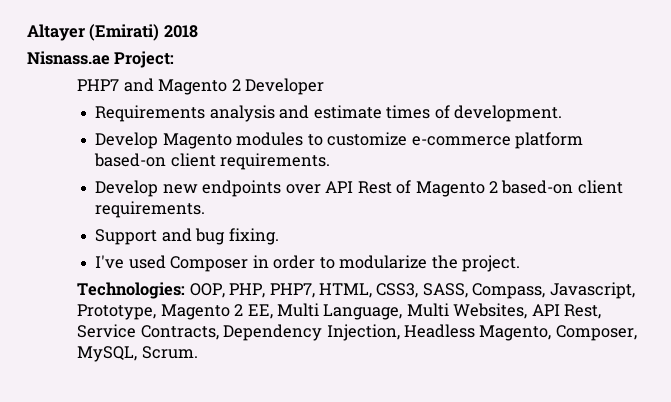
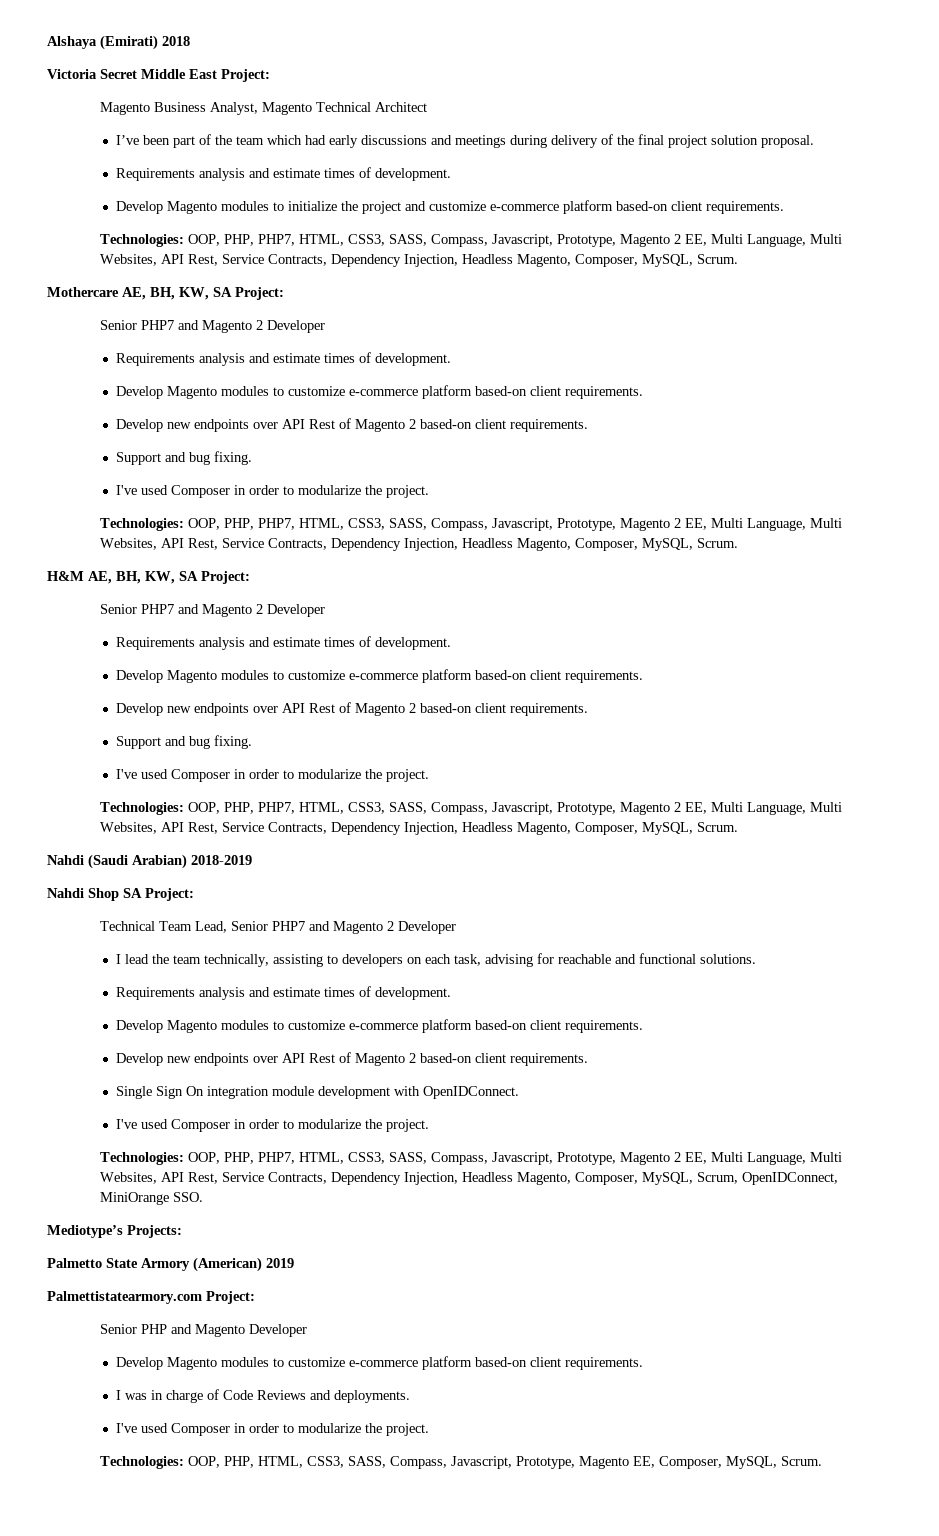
- Altayer (Emirati) 2018
+ Alshaya (Emirati) 2018
- Nisnass.ae Project:
- PHP7 and Magento 2 Developer
+ Victoria Secret Middle East Project:
+ Magento Business Analyst, Magento Technical Architect
+ I’ve been part of the team which had early discussions and meetings during delivery of the final project solution proposal.
+ Requirements analysis and estimate times of development.
+ Develop Magento modules to initialize the project and customize e-commerce platform based-on client requirements.
+ Technologies: OOP, PHP, PHP7, HTML, CSS3, SASS, Compass, Javascript, Prototype, Magento 2 EE, Multi Language, Multi Websites, API Rest, Service Contracts, Dependency Injection, Headless Magento, Composer, MySQL, Scrum.
+ Mothercare AE, BH, KW, SA Project:
+ Senior PHP7 and Magento 2 Developer
+ H&M AE, BH, KW, SA Project:
+ Senior PHP7 and Magento 2 Developer
+ Requirements analysis and estimate times of development.
+ Develop Magento modules to customize e-commerce platform based-on client requirements.
+ Develop new endpoints over API Rest of Magento 2 based-on client requirements.
+ Support and bug fixing.
+ I've used Composer in order to modularize the project.
+ Technologies: OOP, PHP, PHP7, HTML, CSS3, SASS, Compass, Javascript, Prototype, Magento 2 EE, Multi Language, Multi Websites, API Rest, Service Contracts, Dependency Injection, Headless Magento, Composer, MySQL, Scrum.
+ Nahdi (Saudi Arabian) 2018-2019
+ Nahdi Shop SA Project:
+ Technical Team Lead, Senior PHP7 and Magento 2 Developer
+ I lead the team technically, assisting to developers on each task, advising for reachable and functional solutions.
+ Requirements analysis and estimate times of development.
+ Develop Magento modules to customize e-commerce platform based-on client requirements.
+ Develop new endpoints over API Rest of Magento 2 based-on client requirements.
+ Single Sign On integration module development with OpenIDConnect.
+ I've used Composer in order to modularize the project.
+ Technologies: OOP, PHP, PHP7, HTML, CSS3, SASS, Compass, Javascript, Prototype, Magento 2 EE, Multi Language, Multi Websites, API Rest, Service Contracts, Dependency Injection, Headless Magento, Composer, MySQL, Scrum, OpenIDConnect, MiniOrange SSO.
+ Mediotype’s Projects:
+ Palmetto State Armory (American) 2019
+ Palmettistatearmory.com Project:
+ Senior PHP and Magento Developer
+ Develop Magento modules to customize e-commerce platform based-on client requirements.
+ I was in charge of Code Reviews and deployments.
+ I've used Composer in order to modularize the project.
+ Technologies: OOP, PHP, HTML, CSS3, SASS, Compass, Javascript, Prototype, Magento EE, Composer, MySQL, Scrum.

